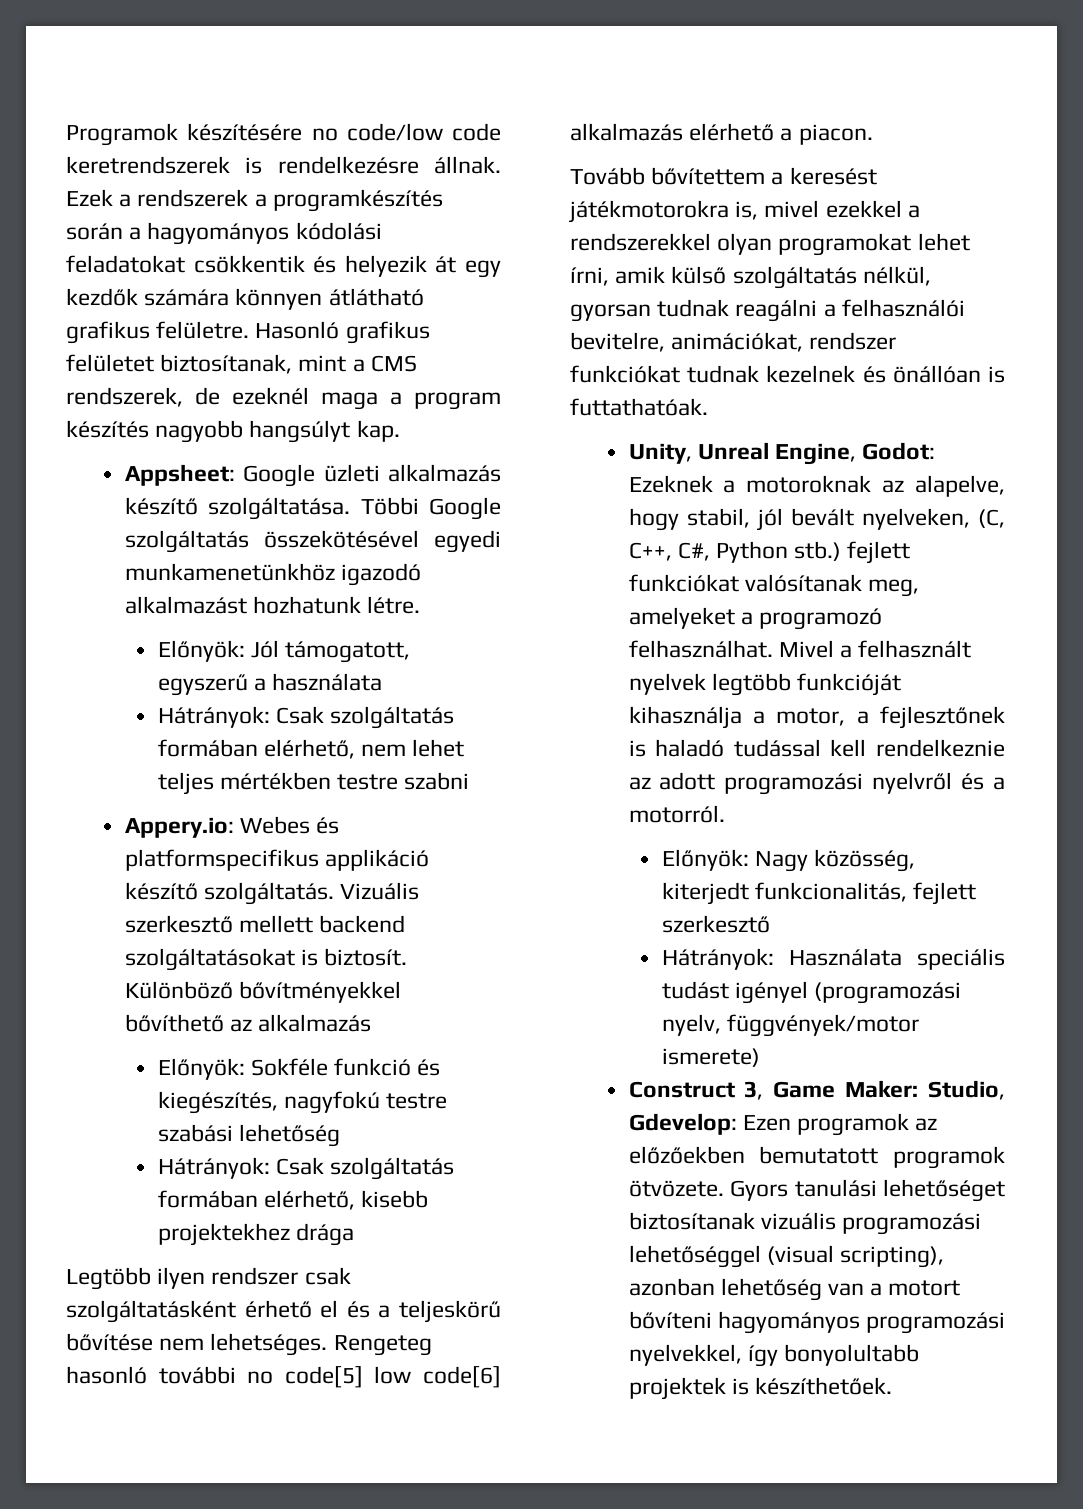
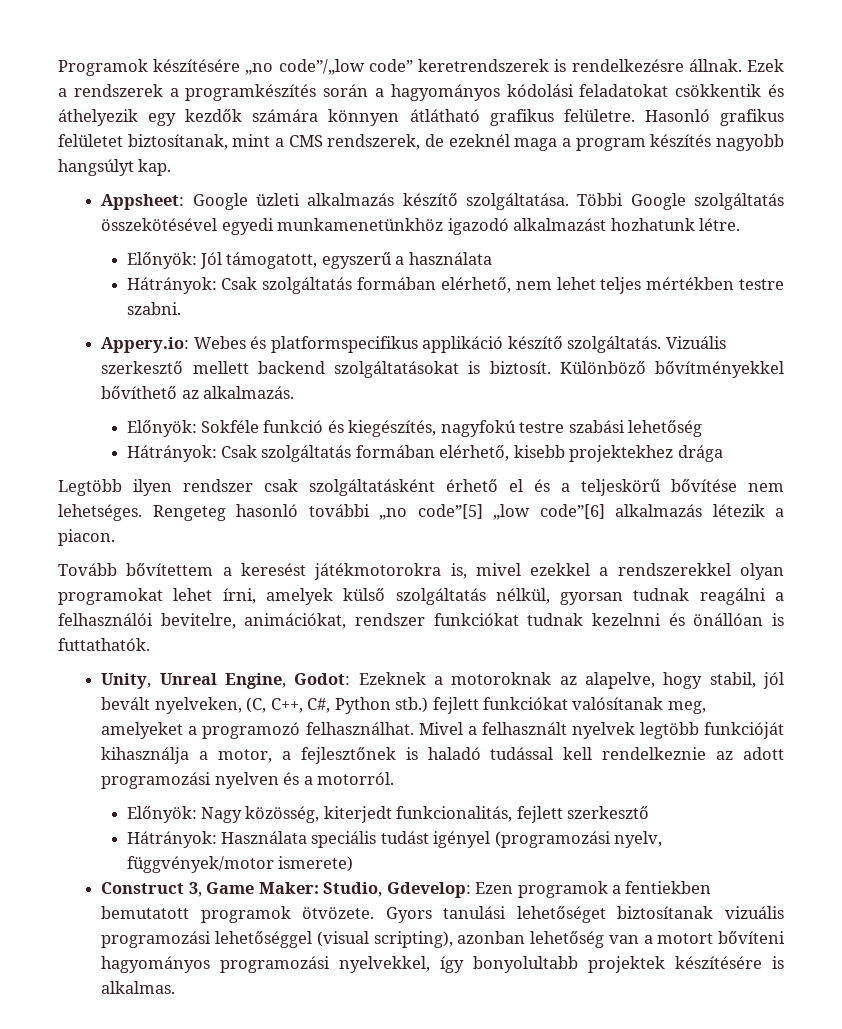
- Programok készítésére no code/low code keretrendszerek is rendelkezésre állnak.
+ Programok készítésére „no code”/„low code” keretrendszerek is rendelkezésre állnak.
- Ezek a rendszerek a programkészítés során a hagyományos kódolási feladatokat csökkentik és helyezik át egy kezdők számára könnyen átlátható grafikus felületre.
+ Ezek a rendszerek a programkészítés során a hagyományos kódolási feladatokat csökkentik és áthelyezik egy kezdők számára könnyen átlátható grafikus felületre.
- Hátrányok: Csak szolgáltatás formában elérhető, nem lehet teljes mértékben testre szabni
+ Hátrányok: Csak szolgáltatás formában elérhető, nem lehet teljes mértékben testre szabni.
- Különböző bővítményekkel bővíthető az alkalmazás
+ Különböző bővítményekkel bővíthető az alkalmazás.
- Rengeteg hasonló további no code[5] low code[6] alkalmazás elérhető a piacon.
+ Rengeteg hasonló további „no code”[5] „low code”[6] alkalmazás létezik a piacon.
- Tovább bővítettem a keresést játékmotorokra is, mivel ezekkel a rendszerekkel olyan programokat lehet írni, amik külső szolgáltatás nélkül, gyorsan tudnak reagálni a felhasználói bevitelre, animációkat, rendszer funkciókat tudnak kezelnek és önállóan is futtathatóak.
+ Tovább bővítettem a keresést játékmotorokra is, mivel ezekkel a rendszerekkel olyan programokat lehet írni, amelyek külső szolgáltatás nélkül, gyorsan tudnak reagálni a felhasználói bevitelre, animációkat, rendszer funkciókat tudnak kezelnni és önállóan is futtathatók.
- Mivel a felhasznált nyelvek legtöbb funkcióját kihasználja a motor, a fejlesztőnek is haladó tudással kell rendelkeznie az adott programozási nyelvről és a motorról.
+ Mivel a felhasznált nyelvek legtöbb funkcióját kihasználja a motor, a fejlesztőnek is haladó tudással kell rendelkeznie az adott programozási nyelven és a motorról.
- Construct 3, Game Maker: Studio, Gdevelop: Ezen programok az előzőekben bemutatott programok ötvözete.
+ Construct 3, Game Maker: Studio, Gdevelop: Ezen programok a fentiekben bemutatott programok ötvözete.
- Gyors tanulási lehetőséget biztosítanak vizuális programozási lehetőséggel (visual scripting), azonban lehetőség van a motort bővíteni hagyományos programozási nyelvekkel, így bonyolultabb projektek is készíthetőek.
+ Gyors tanulási lehetőséget biztosítanak vizuális programozási lehetőséggel (visual scripting), azonban lehetőség van a motort bővíteni hagyományos programozási nyelvekkel, így bonyolultabb projektek készítésére is alkalmas.

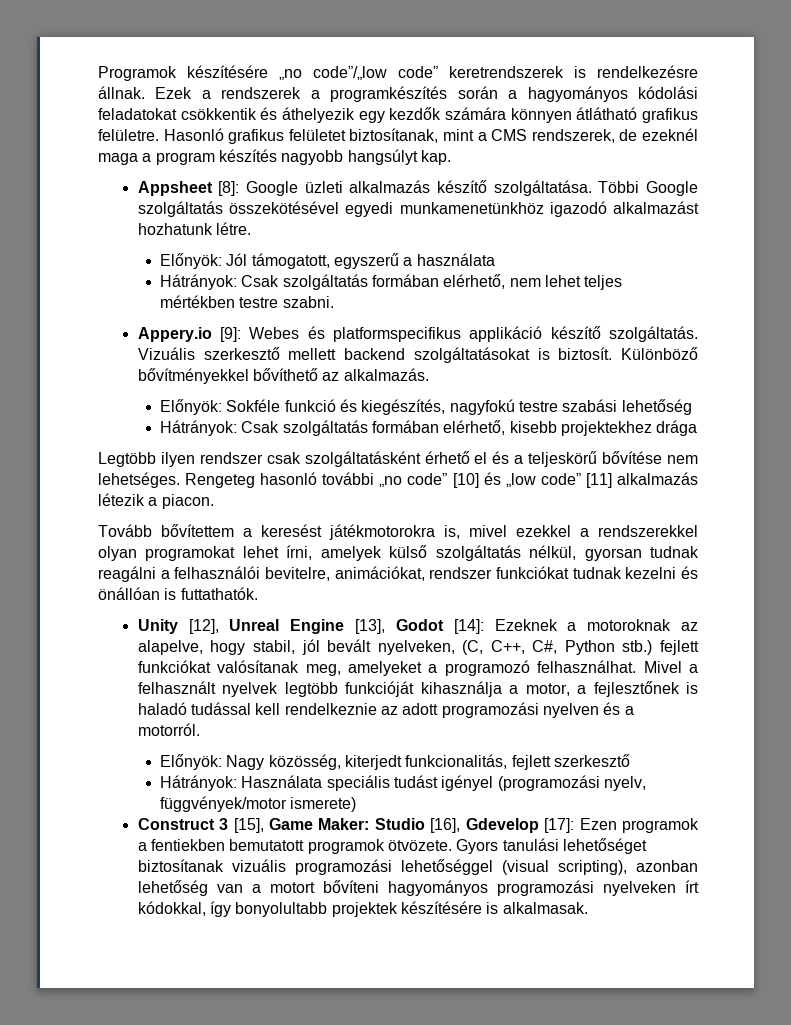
- Appsheet: Google üzleti alkalmazás készítő szolgáltatása.
+ Appsheet [8]: Google üzleti alkalmazás készítő szolgáltatása.
- Appery.io: Webes és platformspecifikus applikáció készítő szolgáltatás.
+ Appery.io [9]: Webes és platformspecifikus applikáció készítő szolgáltatás.
- Rengeteg hasonló további „no code”[5] „low code”[6] alkalmazás létezik a piacon.
+ Rengeteg hasonló további „no code” [10] és „low code” [11] alkalmazás létezik a piacon.
- Tovább bővítettem a keresést játékmotorokra is, mivel ezekkel a rendszerekkel olyan programokat lehet írni, amelyek külső szolgáltatás nélkül, gyorsan tudnak reagálni a felhasználói bevitelre, animációkat, rendszer funkciókat tudnak kezelnni és önállóan is futtathatók.
+ Tovább bővítettem a keresést játékmotorokra is, mivel ezekkel a rendszerekkel olyan programokat lehet írni, amelyek külső szolgáltatás nélkül, gyorsan tudnak reagálni a felhasználói bevitelre, animációkat, rendszer funkciókat tudnak kezelni és önállóan is futtathatók.
- Unity, Unreal Engine, Godot: Ezeknek a motoroknak az alapelve, hogy stabil, jól bevált nyelveken, (C, C++, C#, Python stb.) fejlett funkciókat valósítanak meg, amelyeket a programozó felhasználhat.
+ Unity [12], Unreal Engine [13], Godot [14]: Ezeknek a motoroknak az alapelve, hogy stabil, jól bevált nyelveken, (C, C++, C#, Python stb.) fejlett funkciókat valósítanak meg, amelyeket a programozó felhasználhat.
- Construct 3, Game Maker: Studio, Gdevelop: Ezen programok a fentiekben bemutatott programok ötvözete.
+ Construct 3 [15], Game Maker: Studio [16], Gdevelop [17]: Ezen programok a fentiekben bemutatott programok ötvözete.
- Gyors tanulási lehetőséget biztosítanak vizuális programozási lehetőséggel (visual scripting), azonban lehetőség van a motort bővíteni hagyományos programozási nyelvekkel, így bonyolultabb projektek készítésére is alkalmas.
+ Gyors tanulási lehetőséget biztosítanak vizuális programozási lehetőséggel (visual scripting), azonban lehetőség van a motort bővíteni hagyományos programozási nyelveken írt kódokkal, így bonyolultabb projektek készítésére is alkalmasak.

